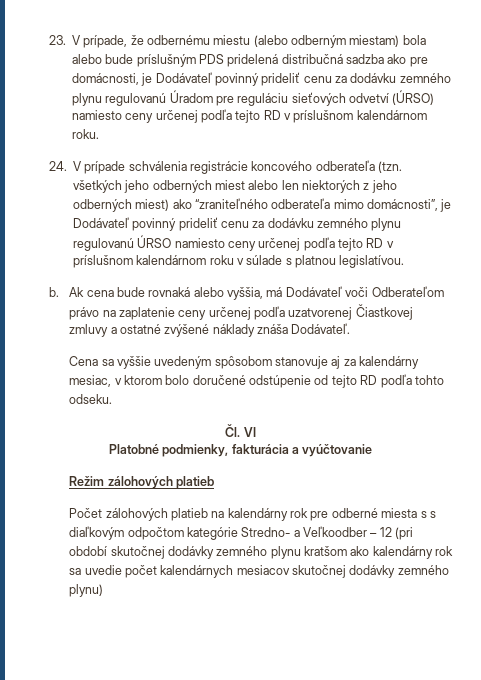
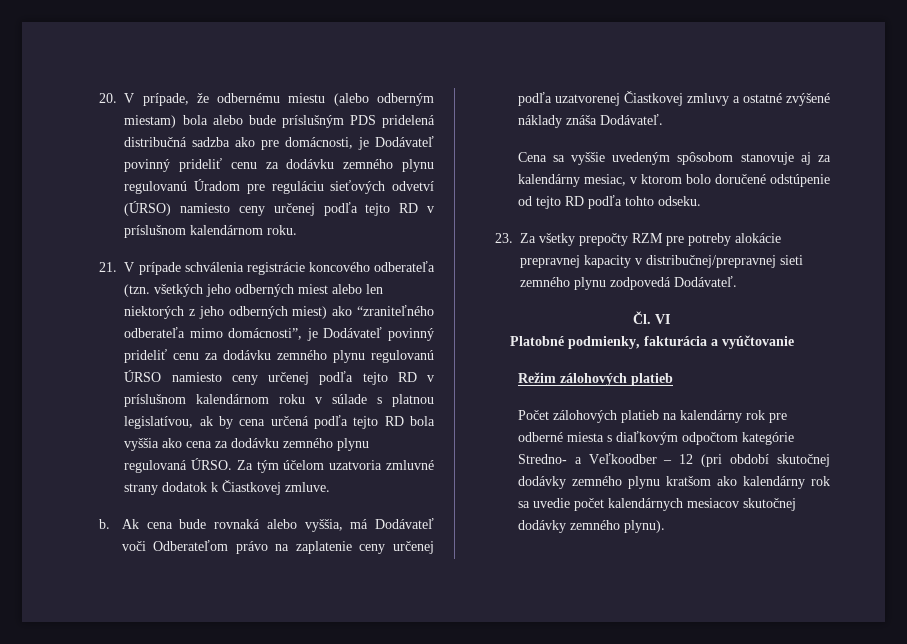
- 23. V prípade, že odbernému miestu (alebo odberným miestam) bola alebo bude príslušným PDS pridelená distribučná sadzba ako pre domácnosti, je Dodávateľ povinný prideliť cenu za dodávku zemného plynu regulovanú Úradom pre reguláciu sieťových odvetví (ÚRSO) namiesto ceny určenej podľa tejto RD v príslušnom kalendárnom roku.
+ 20. V prípade, že odbernému miestu (alebo odberným miestam) bola alebo bude príslušným PDS pridelená distribučná sadzba ako pre domácnosti, je Dodávateľ povinný prideliť cenu za dodávku zemného plynu regulovanú Úradom pre reguláciu sieťových odvetví (ÚRSO) namiesto ceny určenej podľa tejto RD v príslušnom kalendárnom roku.
- 24. V prípade schválenia registrácie koncového odberateľa (tzn. všetkých jeho odberných miest alebo len niektorých z jeho odberných miest) ako “zraniteľného odberateľa mimo domácnosti”, je Dodávateľ povinný prideliť cenu za dodávku zemného plynu regulovanú ÚRSO namiesto ceny určenej podľa tejto RD v príslušnom kalendárnom roku v súlade s platnou legislatívou.
+ 21. V prípade schválenia registrácie koncového odberateľa (tzn. všetkých jeho odberných miest alebo len niektorých z jeho odberných miest) ako “zraniteľného odberateľa mimo domácnosti”, je Dodávateľ povinný prideliť cenu za dodávku zemného plynu regulovanú ÚRSO namiesto ceny určenej podľa tejto RD v príslušnom kalendárnom roku v súlade s platnou legislatívou, ak by cena určená podľa tejto RD bola vyššia ako cena za dodávku zemného plynu regulovaná ÚRSO. Za tým účelom uzatvoria zmluvné strany dodatok k Čiastkovej zmluve.
+ 23. Za všetky prepočty RZM pre potreby alokácie prepravnej kapacity v distribučnej/prepravnej sieti zemného plynu zodpovedá Dodávateľ.
- Počet zálohových platieb na kalendárny rok pre odberné miesta s s diaľkovým odpočtom kategórie Stredno- a Veľkoodber – 12 (pri období skutočnej dodávky zemného plynu kratšom ako kalendárny rok sa uvedie počet kalendárnych mesiacov skutočnej dodávky zemného plynu)
+ Počet zálohových platieb na kalendárny rok pre odberné miesta s diaľkovým odpočtom kategórie Stredno- a Veľkoodber – 12 (pri období skutočnej dodávky zemného plynu kratšom ako kalendárny rok sa uvedie počet kalendárnych mesiacov skutočnej dodávky zemného plynu).

